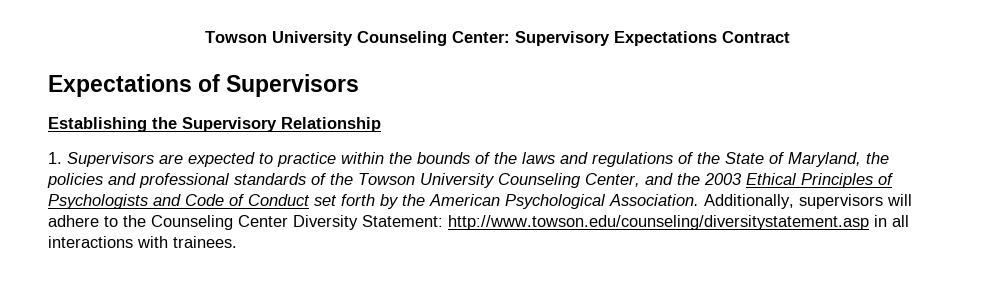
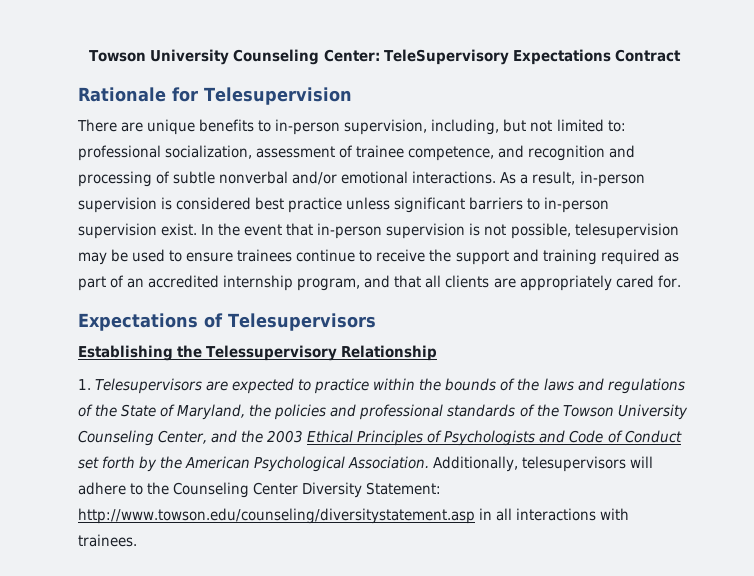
- Towson University Counseling Center: Supervisory Expectations Contract
+ Towson University Counseling Center: TeleSupervisory Expectations Contract
+ Rationale for Telesupervision
+ There are unique benefits to in-person supervision, including, but not limited to: professional socialization, assessment of trainee competence, and recognition and processing of subtle nonverbal and/or emotional interactions. As a result, in-person supervision is considered best practice unless significant barriers to in-person supervision exist. In the event that in-person supervision is not possible, telesupervision may be used to ensure trainees continue to receive the support and training required as part of an accredited internship program, and that all clients are appropriately cared for.
- Expectations of Supervisors
+ Expectations of Telesupervisors
- Establishing the Supervisory Relationship
+ Establishing the Telessupervisory Relationship
- 1. Supervisors are expected to practice within the bounds of the laws and regulations of the State of Maryland, the policies and professional standards of the Towson University Counseling Center, and the 2003 Ethical Principles of Psychologists and Code of Conduct set forth by the American Psychological Association.
+ 1. Telesupervisors are expected to practice within the bounds of the laws and regulations of the State of Maryland, the policies and professional standards of the Towson University Counseling Center, and the 2003 Ethical Principles of Psychologists and Code of Conduct set forth by the American Psychological Association.
- Additionally, supervisors will adhere to the Counseling Center Diversity Statement: http://www.towson.edu/counseling/diversitystatement.asp in all interactions with trainees.
+ Additionally, telesupervisors will adhere to the Counseling Center Diversity Statement: http://www.towson.edu/counseling/diversitystatement.asp in all interactions with trainees.

